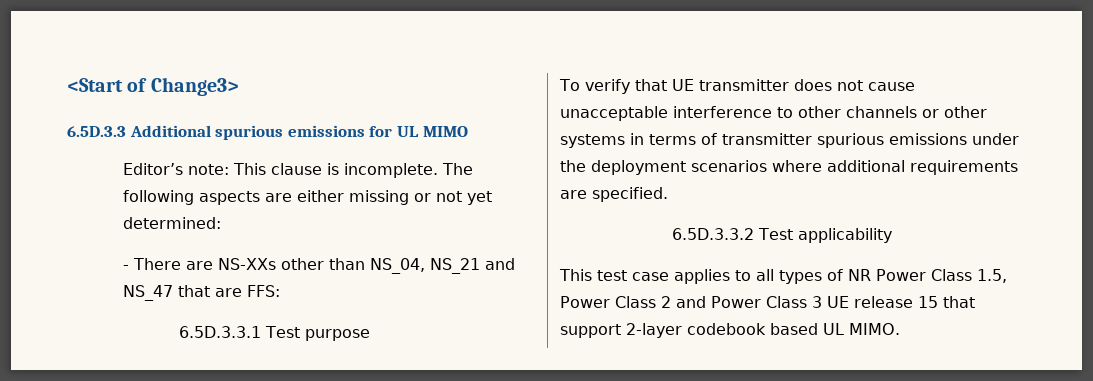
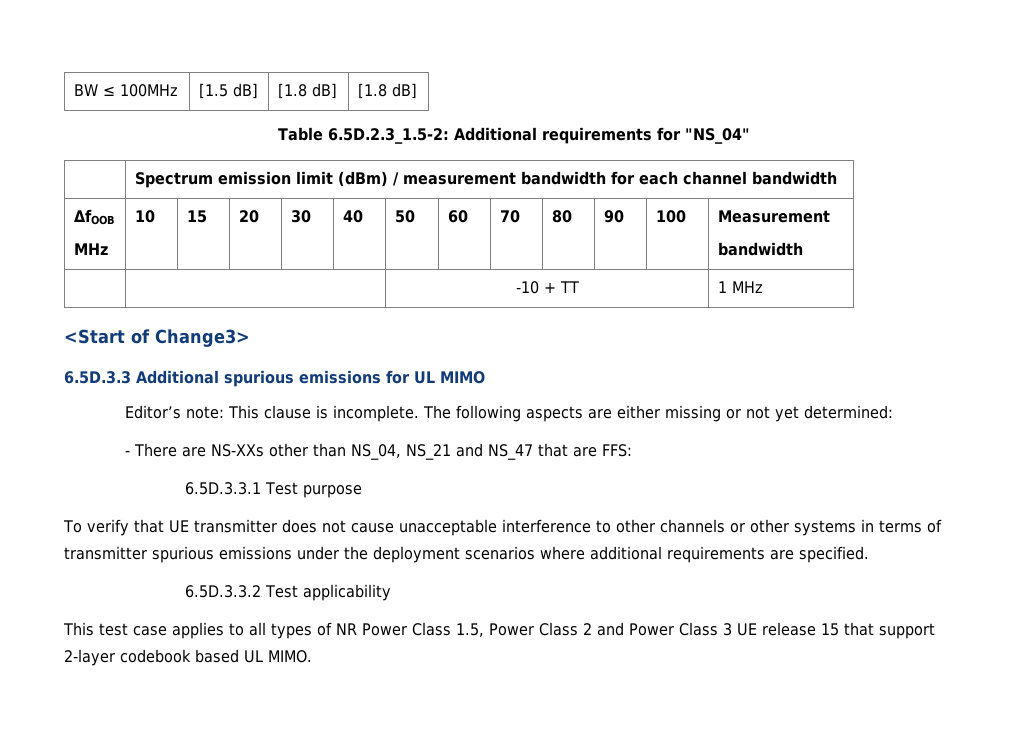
+ BW ≤ 100MHz | [1.5 dB] | [1.8 dB] | [1.8 dB]
+ Table 6.5D.2.3_1.5-2: Additional requirements for "NS_04"
+ | Spectrum emission limit (dBm) / measurement bandwidth for each channel bandwidth
+ ΔfOOB
+ MHz | 10 | 15 | 20 | 30 | 40 | 50 | 60 | 70 | 80 | 90 | 100 | Measurement
+ bandwidth
+ | | -10 + TT | 1 MHz

